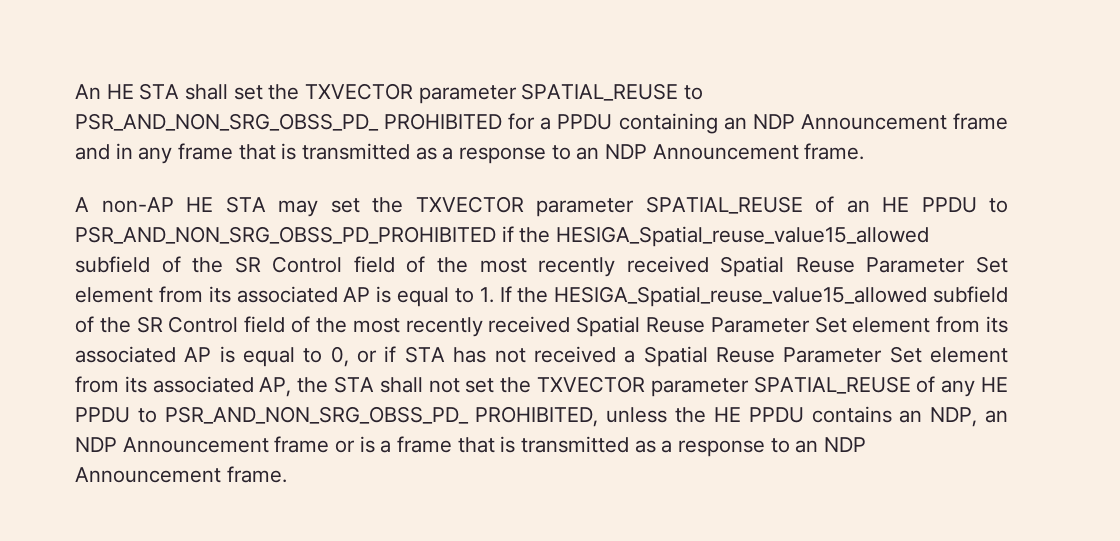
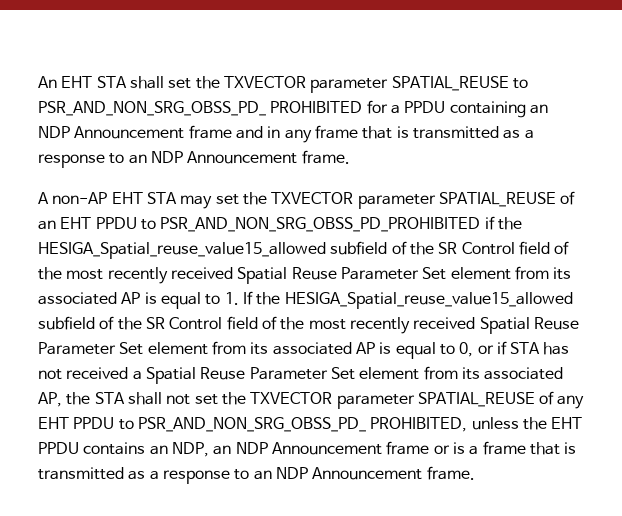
- An HE STA shall set the TXVECTOR parameter SPATIAL_REUSE to PSR_AND_NON_SRG_OBSS_PD_ PROHIBITED for a PPDU containing an NDP Announcement frame and in any frame that is transmitted as a response to an NDP Announcement frame.
+ An EHT STA shall set the TXVECTOR parameter SPATIAL_REUSE to PSR_AND_NON_SRG_OBSS_PD_ PROHIBITED for a PPDU containing an NDP Announcement frame and in any frame that is transmitted as a response to an NDP Announcement frame.
- A non-AP HE STA may set the TXVECTOR parameter SPATIAL_REUSE of an HE PPDU to PSR_AND_NON_SRG_OBSS_PD_PROHIBITED if the HESIGA_Spatial_reuse_value15_allowed subfield of the SR Control field of the most recently received Spatial Reuse Parameter Set element from its associated AP is equal to 1. If the HESIGA_Spatial_reuse_value15_allowed subfield of the SR Control field of the most recently received Spatial Reuse Parameter Set element from its associated AP is equal to 0, or if STA has not received a Spatial Reuse Parameter Set element from its associated AP, the STA shall not set the TXVECTOR parameter SPATIAL_REUSE of any HE PPDU to PSR_AND_NON_SRG_OBSS_PD_ PROHIBITED, unless the HE PPDU contains an NDP, an NDP Announcement frame or is a frame that is transmitted as a response to an NDP Announcement frame.
+ A non-AP EHT STA may set the TXVECTOR parameter SPATIAL_REUSE of an EHT PPDU to PSR_AND_NON_SRG_OBSS_PD_PROHIBITED if the HESIGA_Spatial_reuse_value15_allowed subfield of the SR Control field of the most recently received Spatial Reuse Parameter Set element from its associated AP is equal to 1. If the HESIGA_Spatial_reuse_value15_allowed subfield of the SR Control field of the most recently received Spatial Reuse Parameter Set element from its associated AP is equal to 0, or if STA has not received a Spatial Reuse Parameter Set element from its associated AP, the STA shall not set the TXVECTOR parameter SPATIAL_REUSE of any EHT PPDU to PSR_AND_NON_SRG_OBSS_PD_ PROHIBITED, unless the EHT PPDU contains an NDP, an NDP Announcement frame or is a frame that is transmitted as a response to an NDP Announcement frame.

